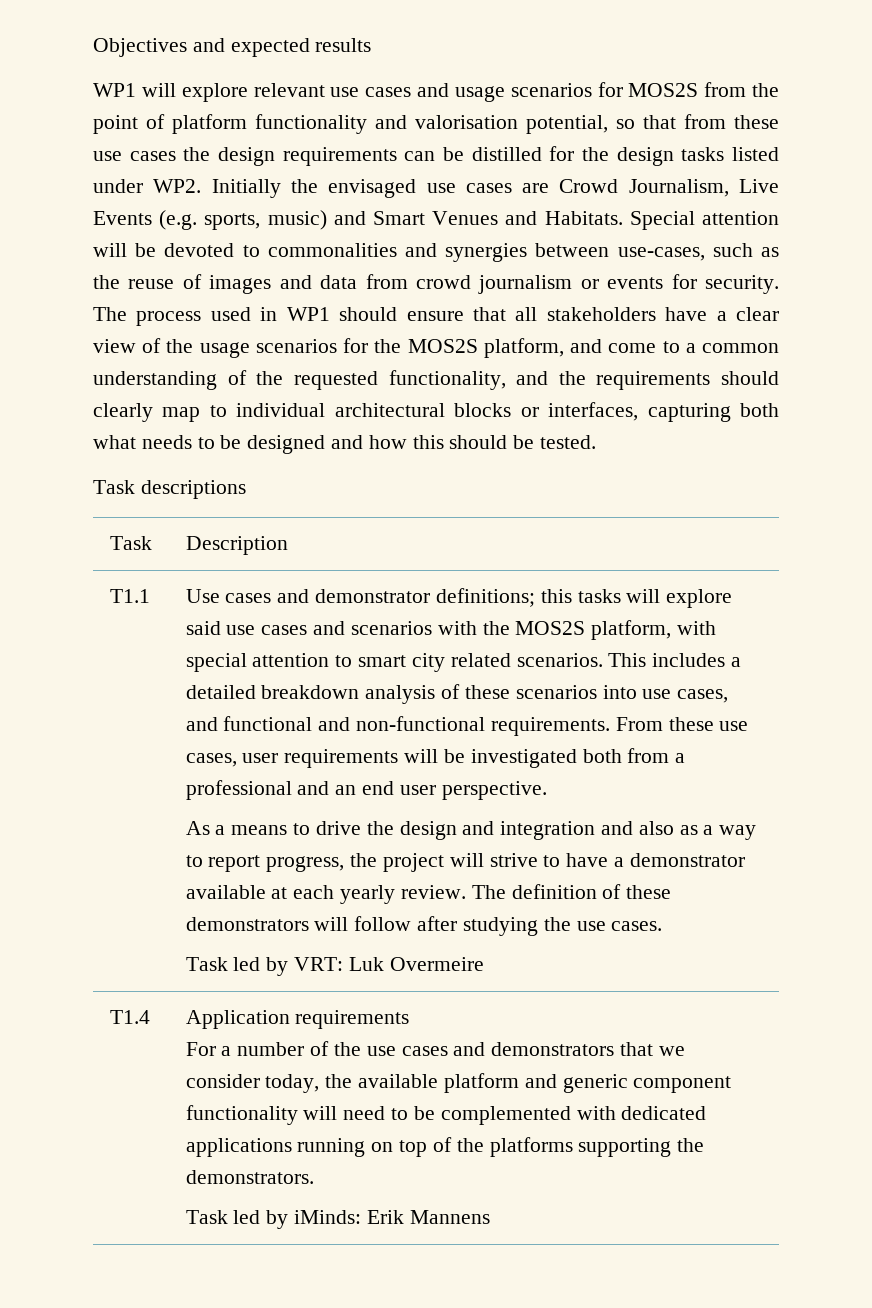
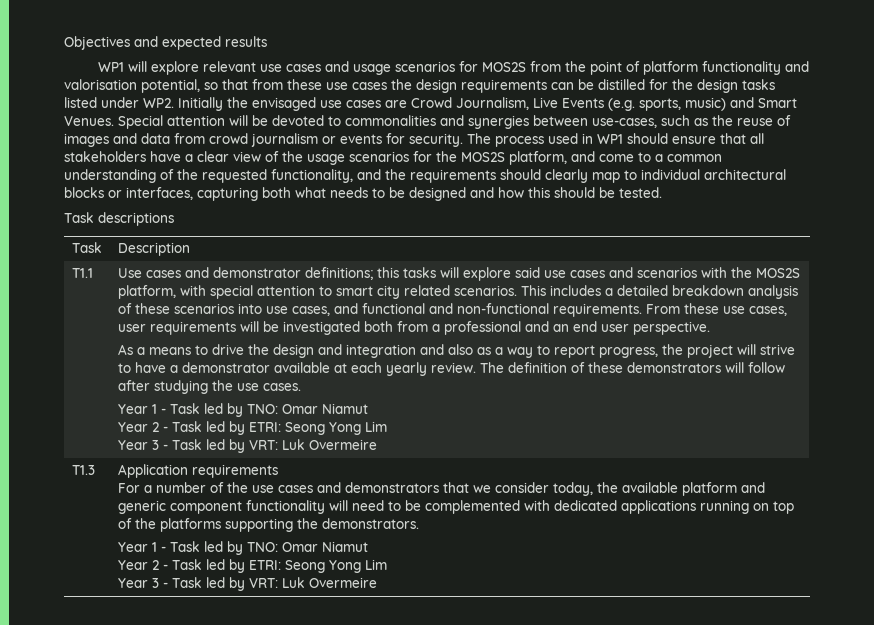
- WP1 will explore relevant use cases and usage scenarios for MOS2S from the point of platform functionality and valorisation potential, so that from these use cases the design requirements can be distilled for the design tasks listed under WP2. Initially the envisaged use cases are Crowd Journalism, Live Events (e.g. sports, music) and Smart Venues and Habitats.
+ WP1 will explore relevant use cases and usage scenarios for MOS2S from the point of platform functionality and valorisation potential, so that from these use cases the design requirements can be distilled for the design tasks listed under WP2. Initially the envisaged use cases are Crowd Journalism, Live Events (e.g. sports, music) and Smart Venues.
  The definition of these demonstrators will follow after studying the use cases.
- Task led by VRT: Luk Overmeire
+ Year 1 - Task led by TNO: Omar Niamut
+ Year 2 - Task led by ETRI: Seong Yong Lim
+ Year 3 - Task led by VRT: Luk Overmeire
- T1.4
+ T1.3
  For a number of the use cases and demonstrators that we consider today, the available platform and generic component functionality will need to be complemented with dedicated applications running on top of the platforms supporting the demonstrators.
- Task led by iMinds: Erik Mannens
+ Year 1 - Task led by TNO: Omar Niamut
+ Year 2 - Task led by ETRI: Seong Yong Lim
+ Year 3 - Task led by VRT: Luk Overmeire

